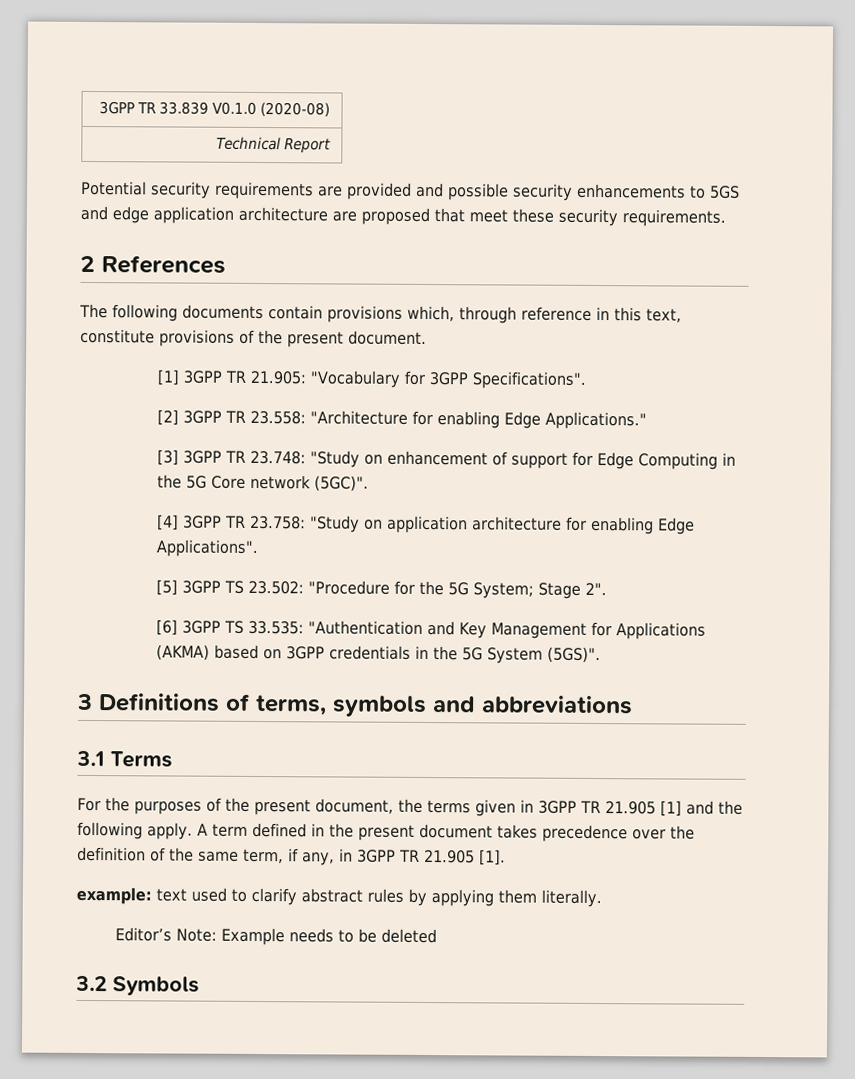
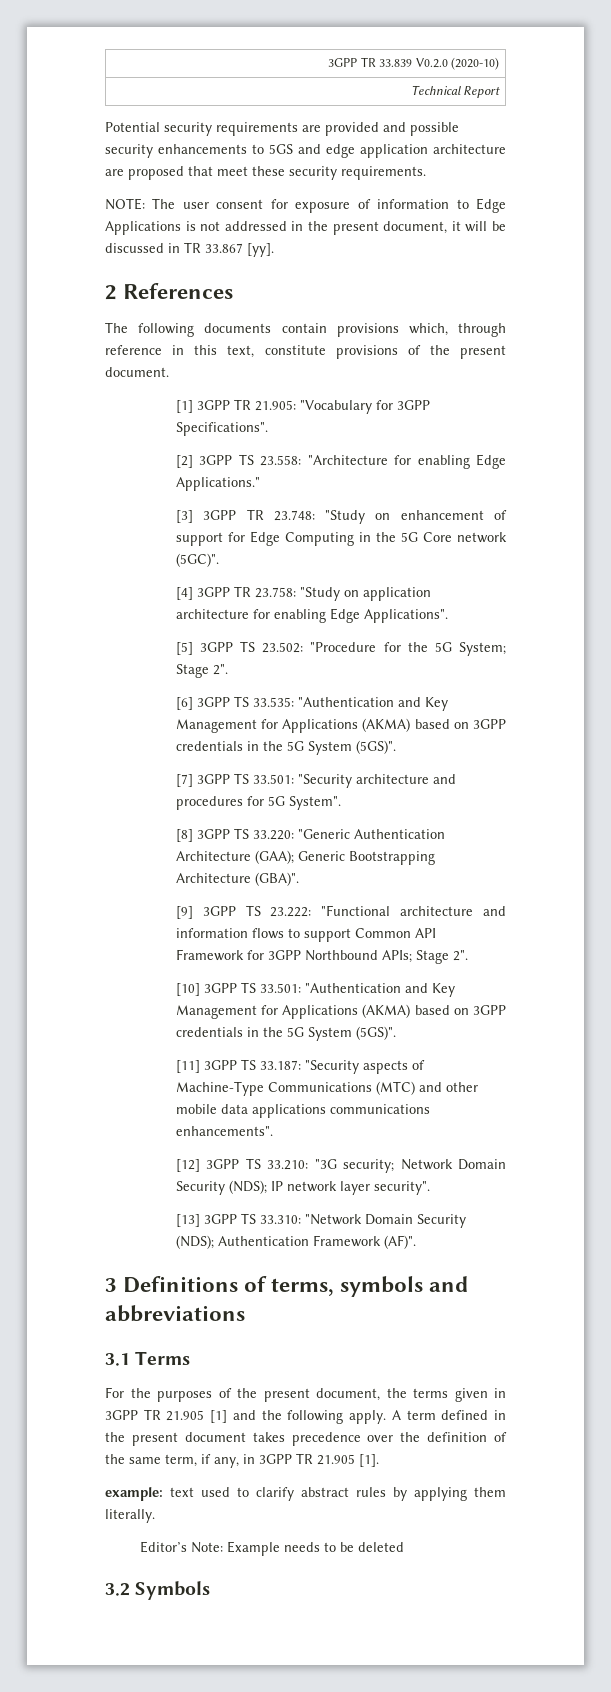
- 3GPP TR 33.839 V0.1.0 (2020-08)
+ 3GPP TR 33.839 V0.2.0 (2020-10)
+ NOTE: The user consent for exposure of information to Edge Applications is not addressed in the present document, it will be discussed in TR 33.867 [yy].
- [2] 3GPP TR 23.558: "Architecture for enabling Edge Applications."
+ [2] 3GPP TS 23.558: "Architecture for enabling Edge Applications."
+ [7] 3GPP TS 33.501: "Security architecture and procedures for 5G System".
+ [8] 3GPP TS 33.220: "Generic Authentication Architecture (GAA); Generic Bootstrapping Architecture (GBA)".
+ [9] 3GPP TS 23.222: "Functional architecture and information flows to support Common API Framework for 3GPP Northbound APIs; Stage 2".
+ [10] 3GPP TS 33.501: "Authentication and Key Management for Applications (AKMA) based on 3GPP credentials in the 5G System (5GS)".
+ [11] 3GPP TS 33.187: "Security aspects of Machine-Type Communications (MTC) and other mobile data applications communications enhancements".
+ [12] 3GPP TS 33.210: "3G security; Network Domain Security (NDS); IP network layer security".
+ [13] 3GPP TS 33.310: "Network Domain Security (NDS); Authentication Framework (AF)".

